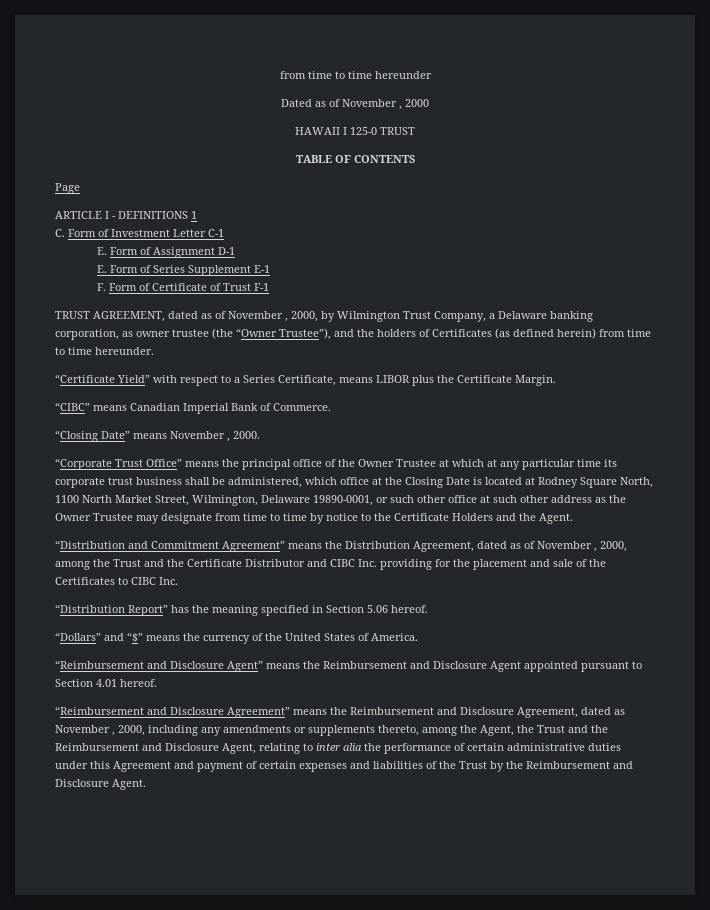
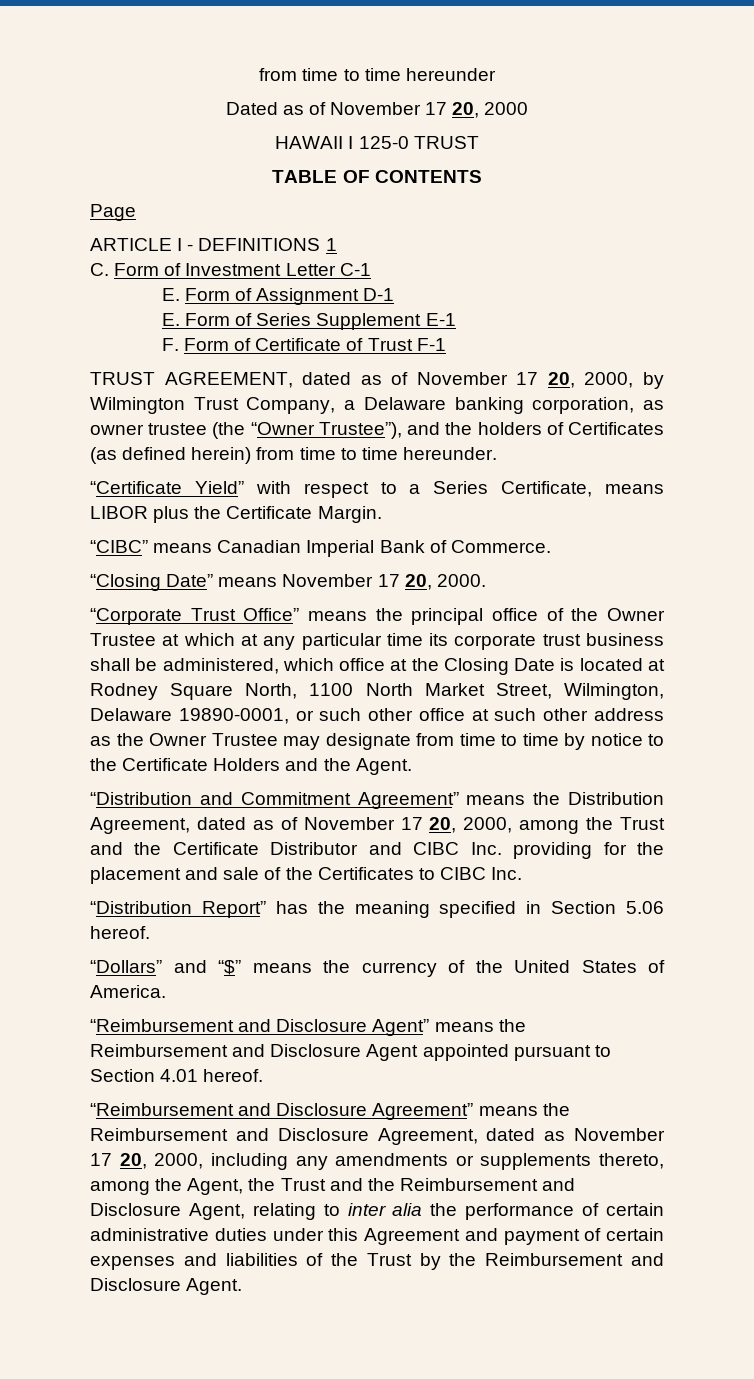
- Dated as of November , 2000
+ Dated as of November 17 20, 2000
- TRUST AGREEMENT, dated as of November , 2000, by Wilmington Trust Company, a Delaware banking corporation, as owner trustee (the “Owner Trustee”), and the holders of Certificates (as defined herein) from time to time hereunder.
+ TRUST AGREEMENT, dated as of November 17 20, 2000, by Wilmington Trust Company, a Delaware banking corporation, as owner trustee (the “Owner Trustee”), and the holders of Certificates (as defined herein) from time to time hereunder.
- “Closing Date” means November , 2000.
+ “Closing Date” means November 17 20, 2000.
- “Distribution and Commitment Agreement” means the Distribution Agreement, dated as of November , 2000, among the Trust and the Certificate Distributor and CIBC Inc. providing for the placement and sale of the Certificates to CIBC Inc.
+ “Distribution and Commitment Agreement” means the Distribution Agreement, dated as of November 17 20, 2000, among the Trust and the Certificate Distributor and CIBC Inc. providing for the placement and sale of the Certificates to CIBC Inc.
- “Reimbursement and Disclosure Agreement” means the Reimbursement and Disclosure Agreement, dated as November , 2000, including any amendments or supplements thereto, among the Agent, the Trust and the Reimbursement and Disclosure Agent, relating to inter alia the performance of certain administrative duties under this Agreement and payment of certain expenses and liabilities of the Trust by the Reimbursement and Disclosure Agent.
+ “Reimbursement and Disclosure Agreement” means the Reimbursement and Disclosure Agreement, dated as November 17 20, 2000, including any amendments or supplements thereto, among the Agent, the Trust and the Reimbursement and Disclosure Agent, relating to inter alia the performance of certain administrative duties under this Agreement and payment of certain expenses and liabilities of the Trust by the Reimbursement and Disclosure Agent.

